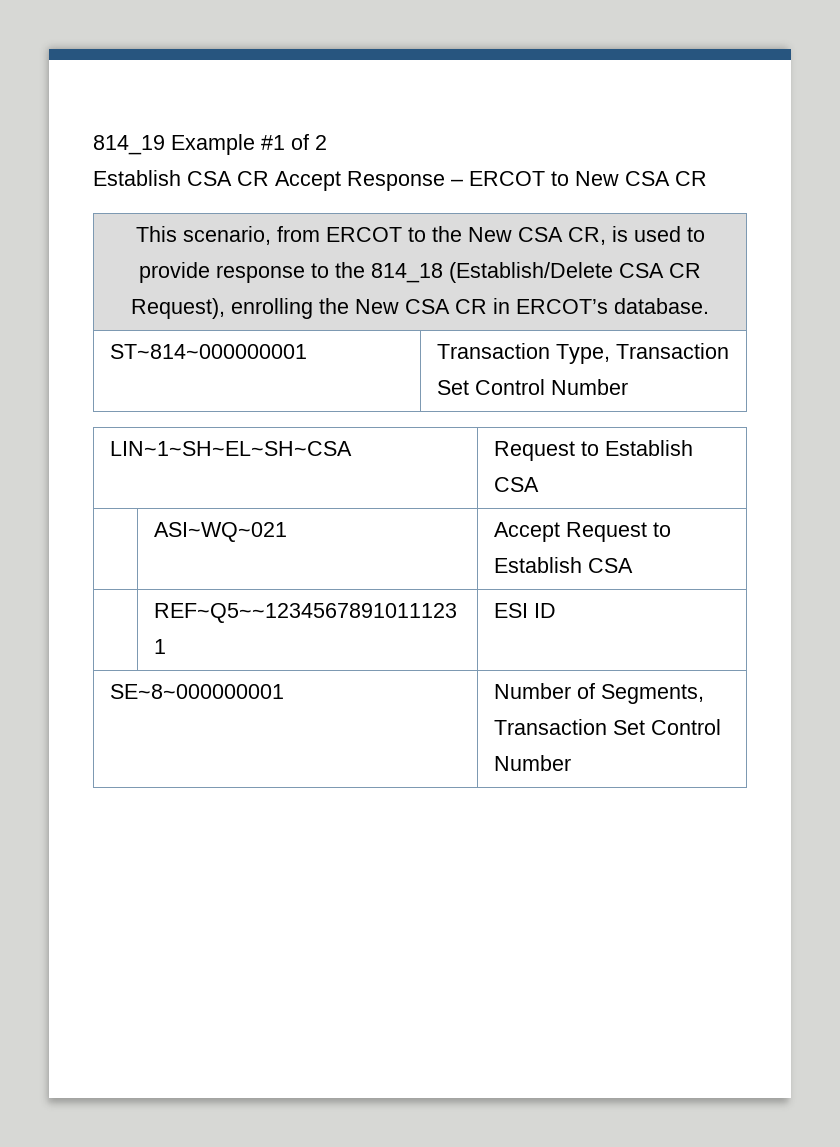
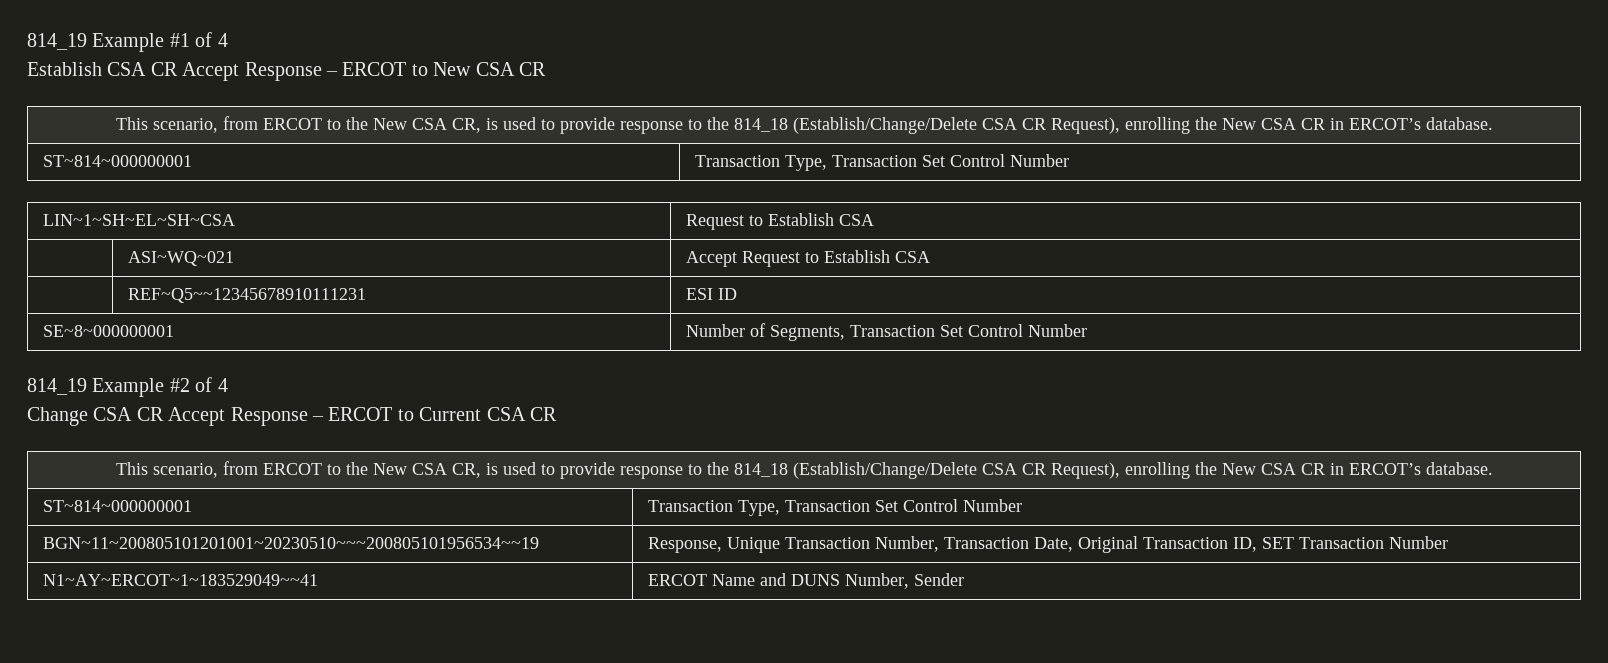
- 814_19 Example #1 of 2
+ 814_19 Example #1 of 4
  Establish CSA CR Accept Response – ERCOT to New CSA CR
- This scenario, from ERCOT to the New CSA CR, is used to provide response to the 814_18 (Establish/Delete CSA CR Request), enrolling the New CSA CR in ERCOT’s database.
+ This scenario, from ERCOT to the New CSA CR, is used to provide response to the 814_18 (Establish/Change/Delete CSA CR Request), enrolling the New CSA CR in ERCOT’s database.
+ 814_19 Example #2 of 4
+ Change CSA CR Accept Response – ERCOT to Current CSA CR
+ This scenario, from ERCOT to the New CSA CR, is used to provide response to the 814_18 (Establish/Change/Delete CSA CR Request), enrolling the New CSA CR in ERCOT’s database.
+ ST~814~000000001 | Transaction Type, Transaction Set Control Number
+ BGN~11~200805101201001~20230510~~~200805101956534~~19 | Response, Unique Transaction Number, Transaction Date, Original Transaction ID, SET Transaction Number
+ N1~AY~ERCOT~1~183529049~~41 | ERCOT Name and DUNS Number, Sender

